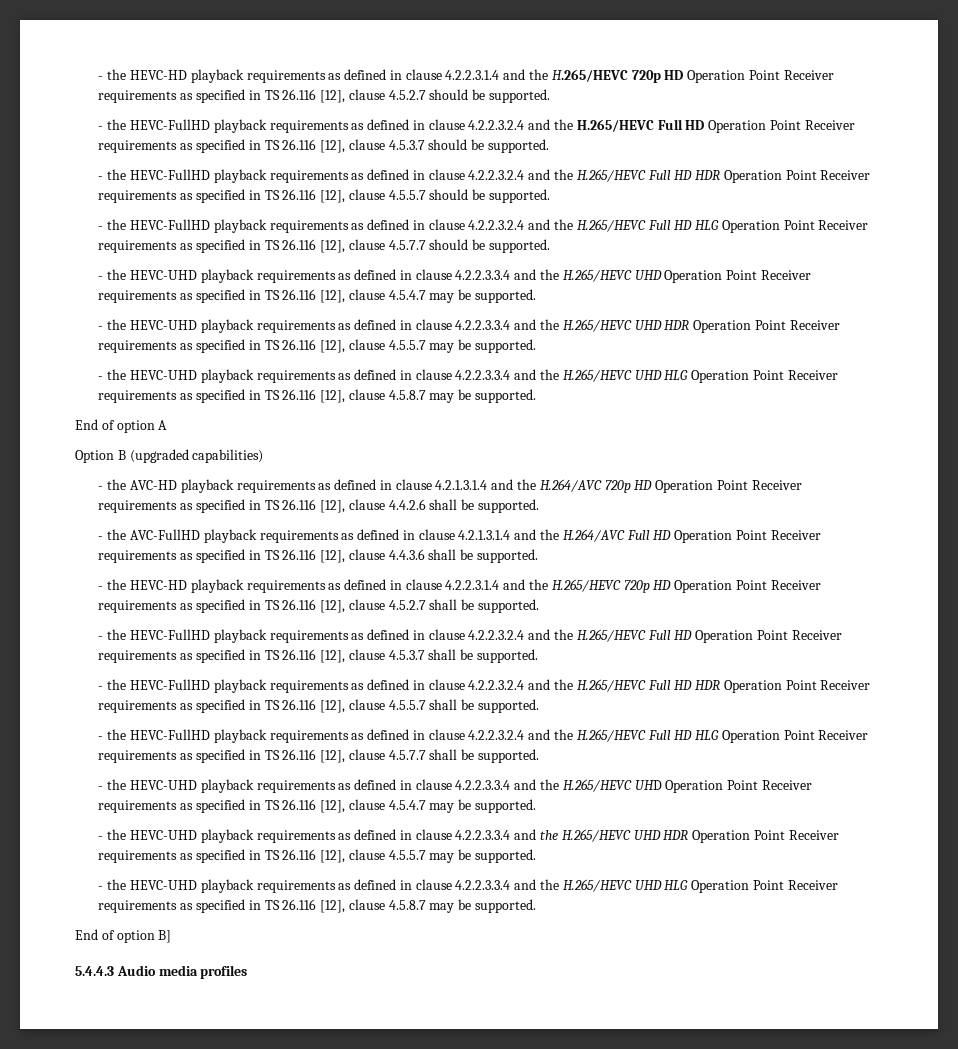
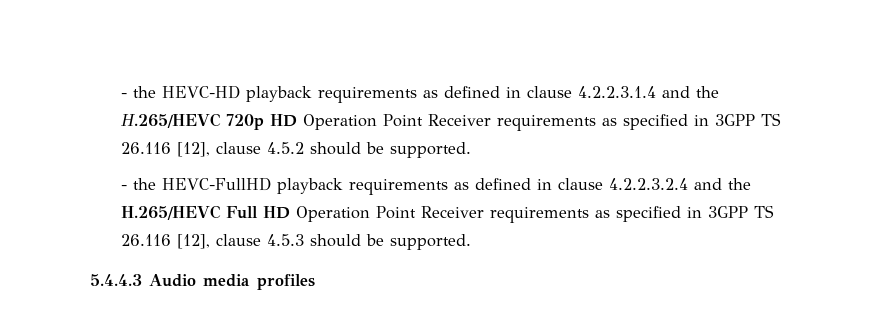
- - the HEVC-HD playback requirements as defined in clause 4.2.2.3.1.4 and the H.265/HEVC 720p HD Operation Point Receiver requirements as specified in TS 26.116 [12], clause 4.5.2.7 should be supported.
+ - the HEVC-HD playback requirements as defined in clause 4.2.2.3.1.4 and the H.265/HEVC 720p HD Operation Point Receiver requirements as specified in 3GPP TS 26.116 [12], clause 4.5.2 should be supported.
- - the HEVC-FullHD playback requirements as defined in clause 4.2.2.3.2.4 and the H.265/HEVC Full HD Operation Point Receiver requirements as specified in TS 26.116 [12], clause 4.5.3.7 should be supported.
- - the HEVC-FullHD playback requirements as defined in clause 4.2.2.3.2.4 and the H.265/HEVC Full HD HDR Operation Point Receiver requirements as specified in TS 26.116 [12], clause 4.5.5.7 should be supported.
- - the HEVC-FullHD playback requirements as defined in clause 4.2.2.3.2.4 and the H.265/HEVC Full HD HLG Operation Point Receiver requirements as specified in TS 26.116 [12], clause 4.5.7.7 should be supported.
- - the HEVC-UHD playback requirements as defined in clause 4.2.2.3.3.4 and the H.265/HEVC UHD Operation Point Receiver requirements as specified in TS 26.116 [12], clause 4.5.4.7 may be supported.
- - the HEVC-UHD playback requirements as defined in clause 4.2.2.3.3.4 and the H.265/HEVC UHD HDR Operation Point Receiver requirements as specified in TS 26.116 [12], clause 4.5.5.7 may be supported.
- - the HEVC-UHD playback requirements as defined in clause 4.2.2.3.3.4 and the H.265/HEVC UHD HLG Operation Point Receiver requirements as specified in TS 26.116 [12], clause 4.5.8.7 may be supported.
- End of option A
- Option B (upgraded capabilities)
- - the AVC-HD playback requirements as defined in clause 4.2.1.3.1.4 and the H.264/AVC 720p HD Operation Point Receiver requirements as specified in TS 26.116 [12], clause 4.4.2.6 shall be supported.
- - the AVC-FullHD playback requirements as defined in clause 4.2.1.3.1.4 and the H.264/AVC Full HD Operation Point Receiver requirements as specified in TS 26.116 [12], clause 4.4.3.6 shall be supported.
- - the HEVC-HD playback requirements as defined in clause 4.2.2.3.1.4 and the H.265/HEVC 720p HD Operation Point Receiver requirements as specified in TS 26.116 [12], clause 4.5.2.7 shall be supported.
- - the HEVC-FullHD playback requirements as defined in clause 4.2.2.3.2.4 and the H.265/HEVC Full HD Operation Point Receiver requirements as specified in TS 26.116 [12], clause 4.5.3.7 shall be supported.
- - the HEVC-FullHD playback requirements as defined in clause 4.2.2.3.2.4 and the H.265/HEVC Full HD HDR Operation Point Receiver requirements as specified in TS 26.116 [12], clause 4.5.5.7 shall be supported.
- - the HEVC-FullHD playback requirements as defined in clause 4.2.2.3.2.4 and the H.265/HEVC Full HD HLG Operation Point Receiver requirements as specified in TS 26.116 [12], clause 4.5.7.7 shall be supported.
- - the HEVC-UHD playback requirements as defined in clause 4.2.2.3.3.4 and the H.265/HEVC UHD Operation Point Receiver requirements as specified in TS 26.116 [12], clause 4.5.4.7 may be supported.
- - the HEVC-UHD playback requirements as defined in clause 4.2.2.3.3.4 and the H.265/HEVC UHD HDR Operation Point Receiver requirements as specified in TS 26.116 [12], clause 4.5.5.7 may be supported.
- - the HEVC-UHD playback requirements as defined in clause 4.2.2.3.3.4 and the H.265/HEVC UHD HLG Operation Point Receiver requirements as specified in TS 26.116 [12], clause 4.5.8.7 may be supported.
- End of option B]
+ - the HEVC-FullHD playback requirements as defined in clause 4.2.2.3.2.4 and the H.265/HEVC Full HD Operation Point Receiver requirements as specified in 3GPP TS 26.116 [12], clause 4.5.3 should be supported.

